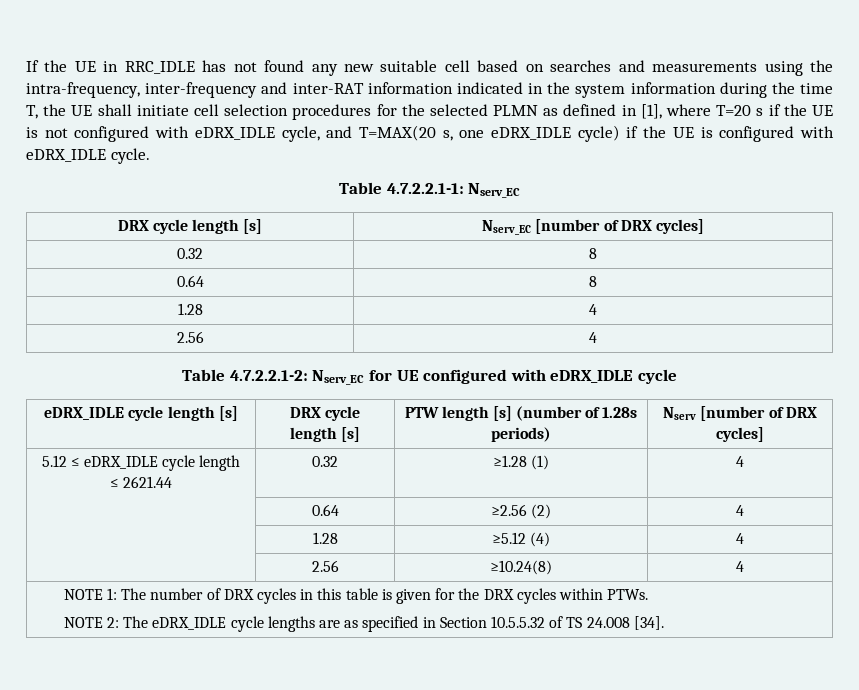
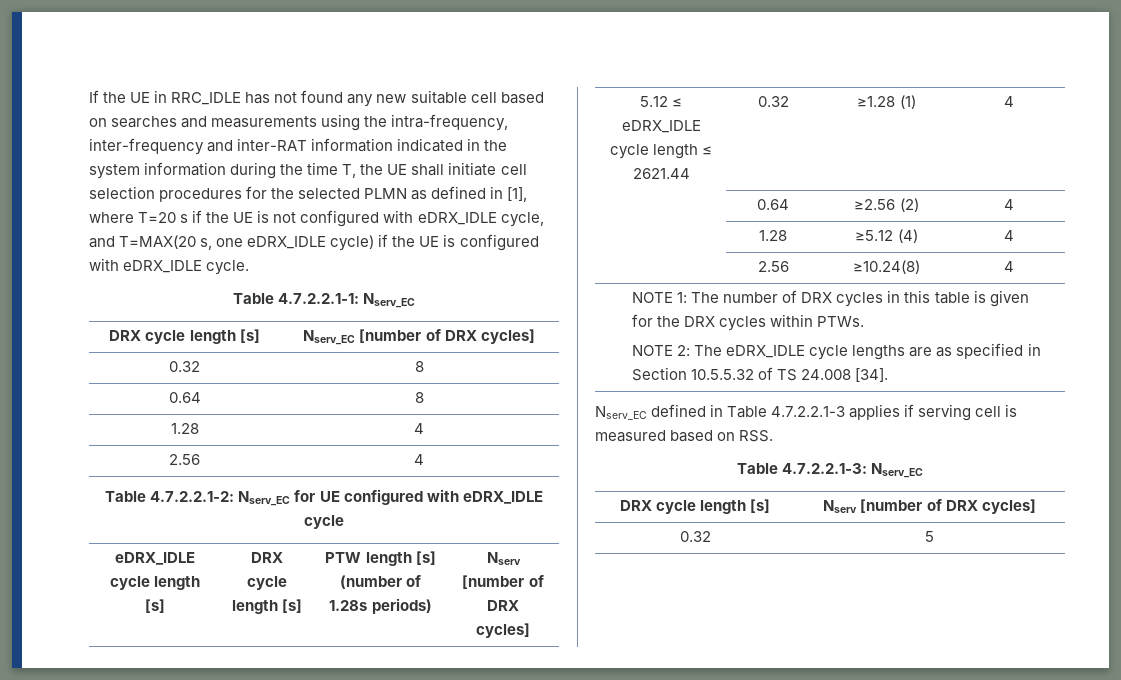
+ Nserv_EC defined in Table 4.7.2.2.1-3 applies if serving cell is measured based on RSS.
+ Table 4.7.2.2.1-3: Nserv_EC
+ DRX cycle length [s] | Nserv [number of DRX cycles]
+ 0.32 | 5

